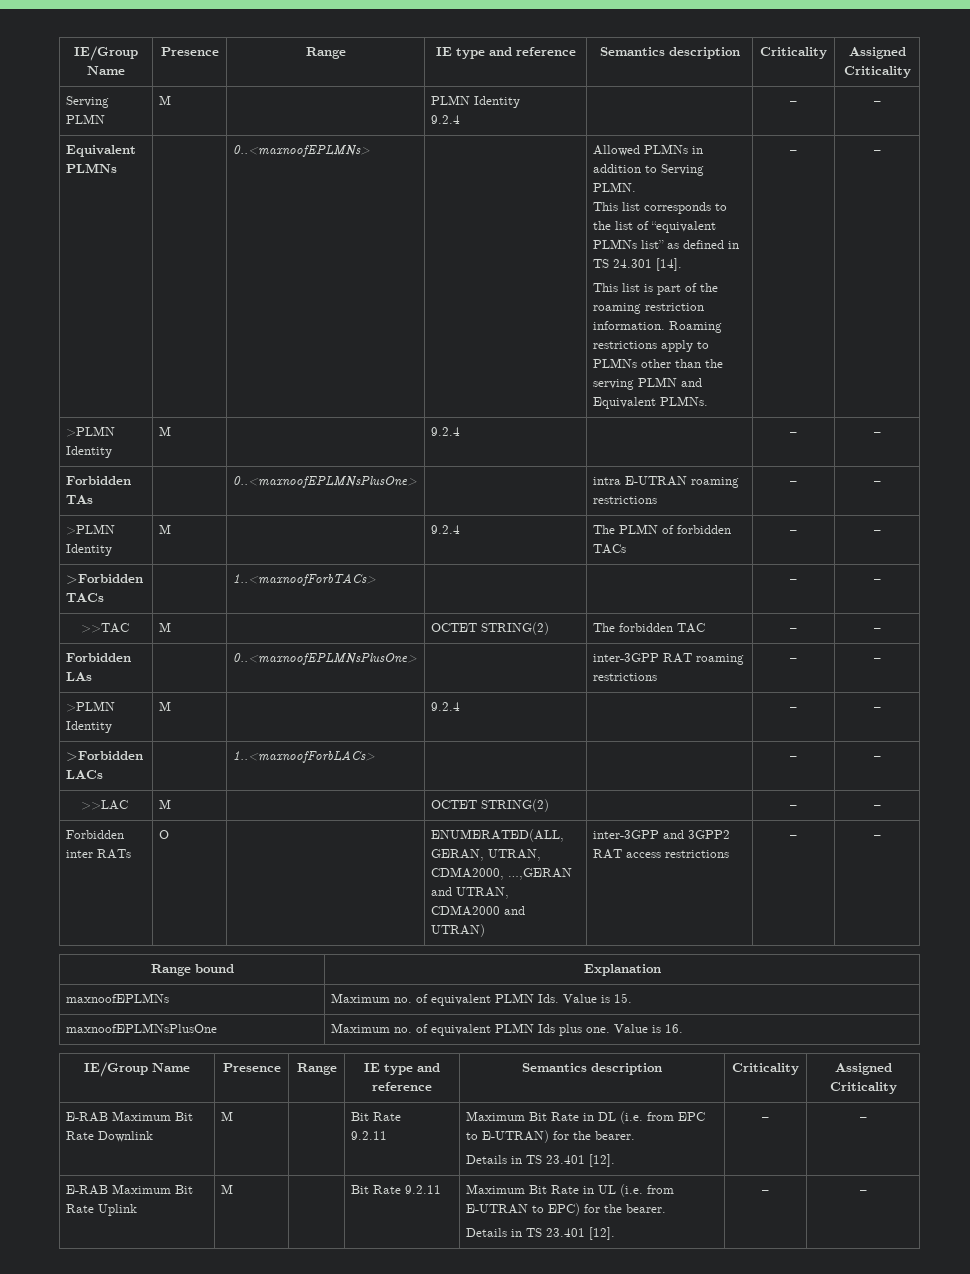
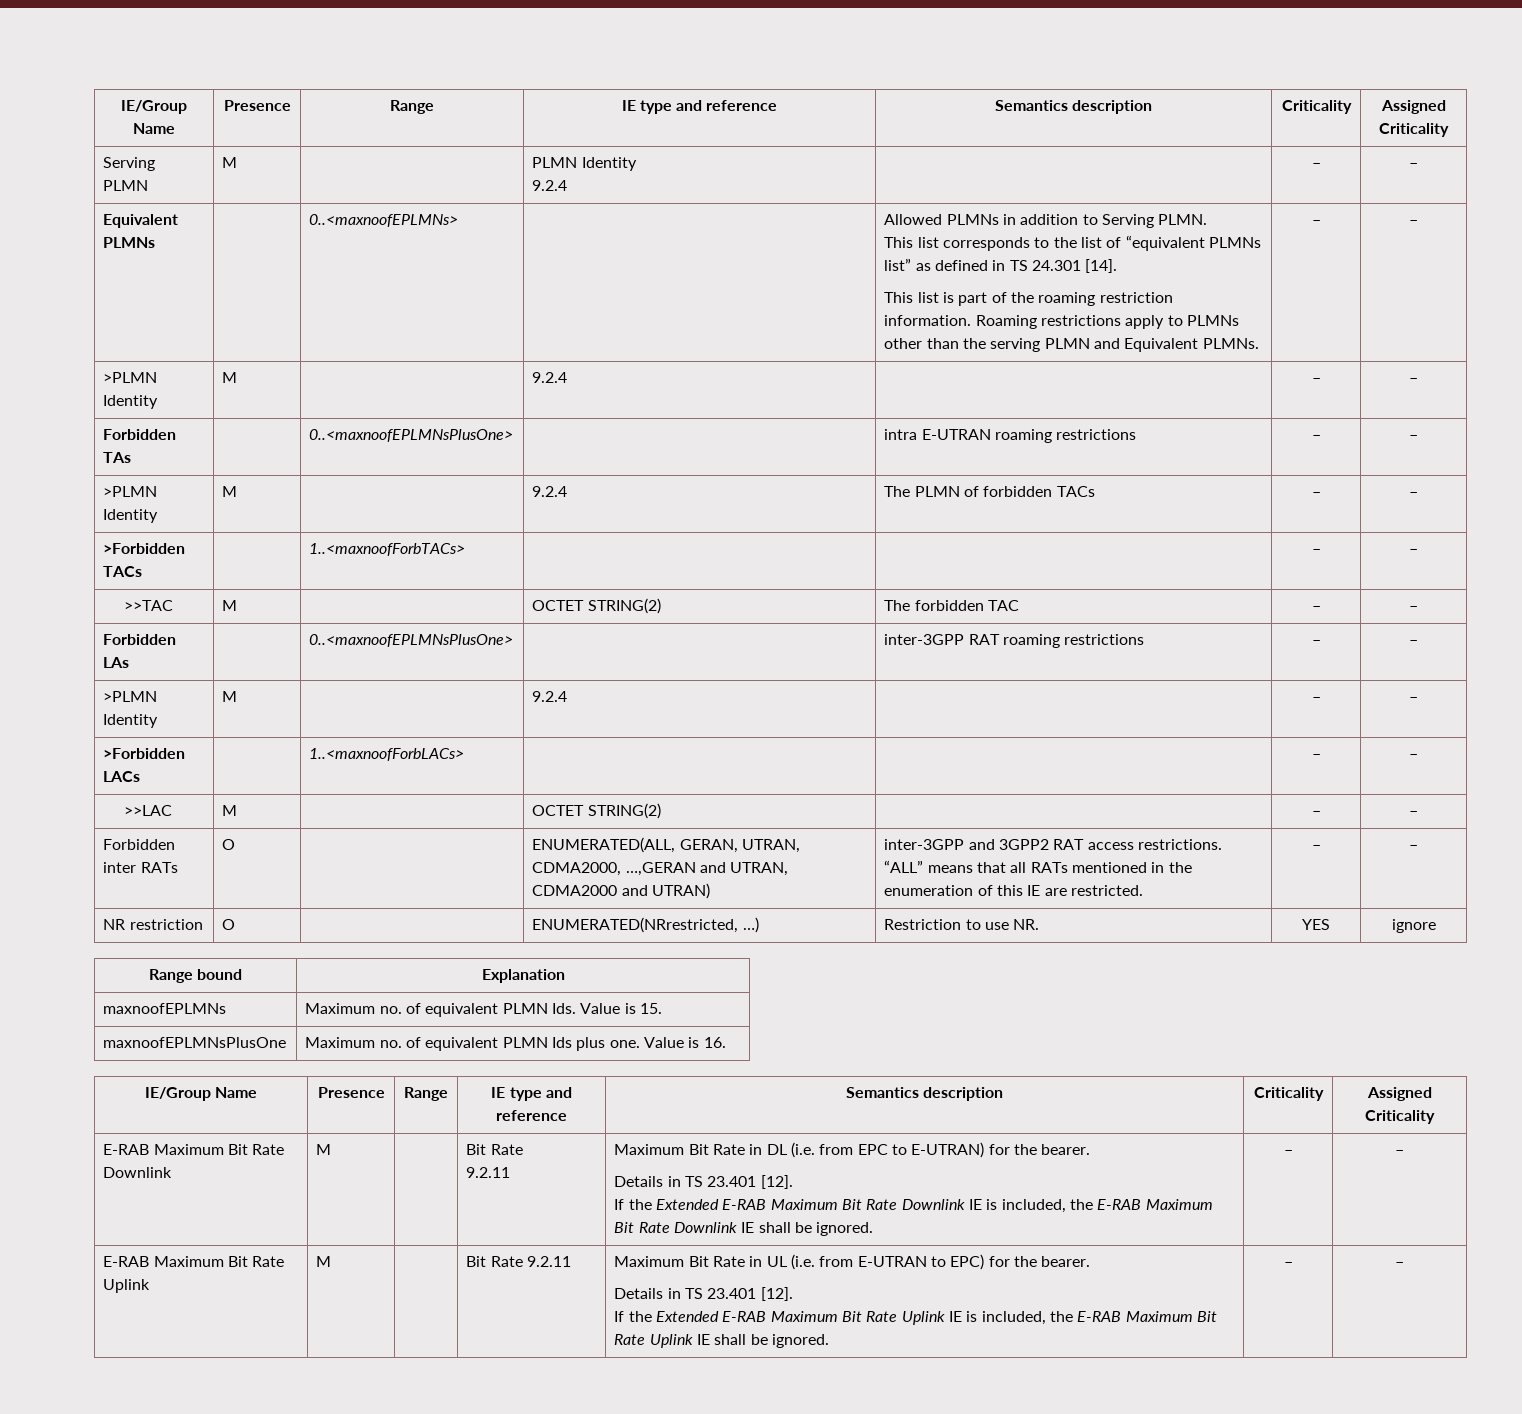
- Forbidden inter RATs | O | | ENUMERATED(ALL, GERAN, UTRAN, CDMA2000, …,GERAN and UTRAN, CDMA2000 and UTRAN) | inter-3GPP and 3GPP2 RAT access restrictions | – | –
+ Forbidden inter RATs | O | | ENUMERATED(ALL, GERAN, UTRAN, CDMA2000, …,GERAN and UTRAN, CDMA2000 and UTRAN) | inter-3GPP and 3GPP2 RAT access restrictions. “ALL” means that all RATs mentioned in the enumeration of this IE are restricted. | – | –
+ NR restriction | O | | ENUMERATED(NRrestricted, …) | Restriction to use NR. | YES | ignore
+ If the Extended E-RAB Maximum Bit Rate Downlink IE is included, the E-RAB Maximum Bit Rate Downlink IE shall be ignored.
+ If the Extended E-RAB Maximum Bit Rate Uplink IE is included, the E-RAB Maximum Bit Rate Uplink IE shall be ignored.

